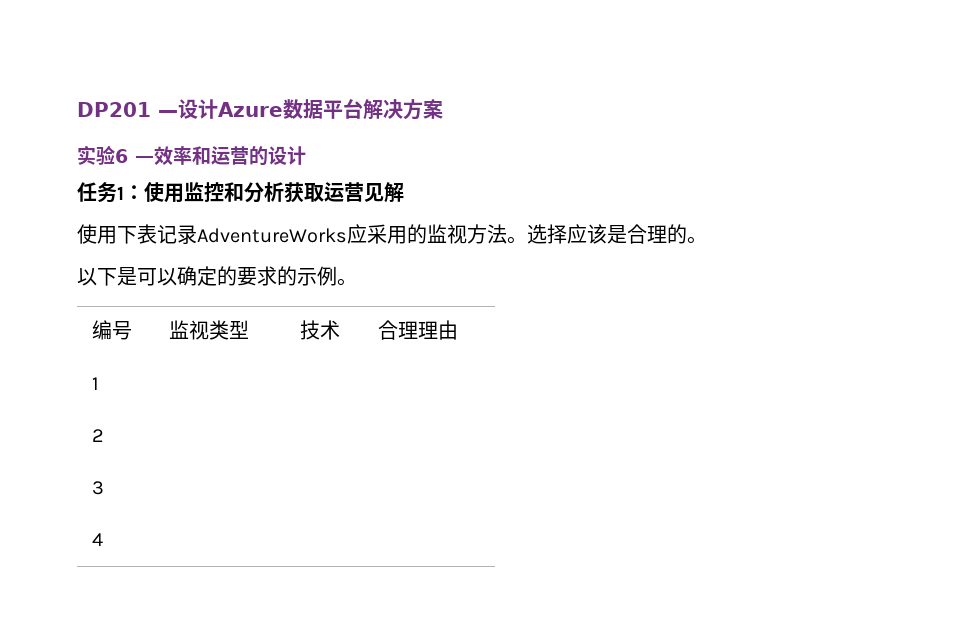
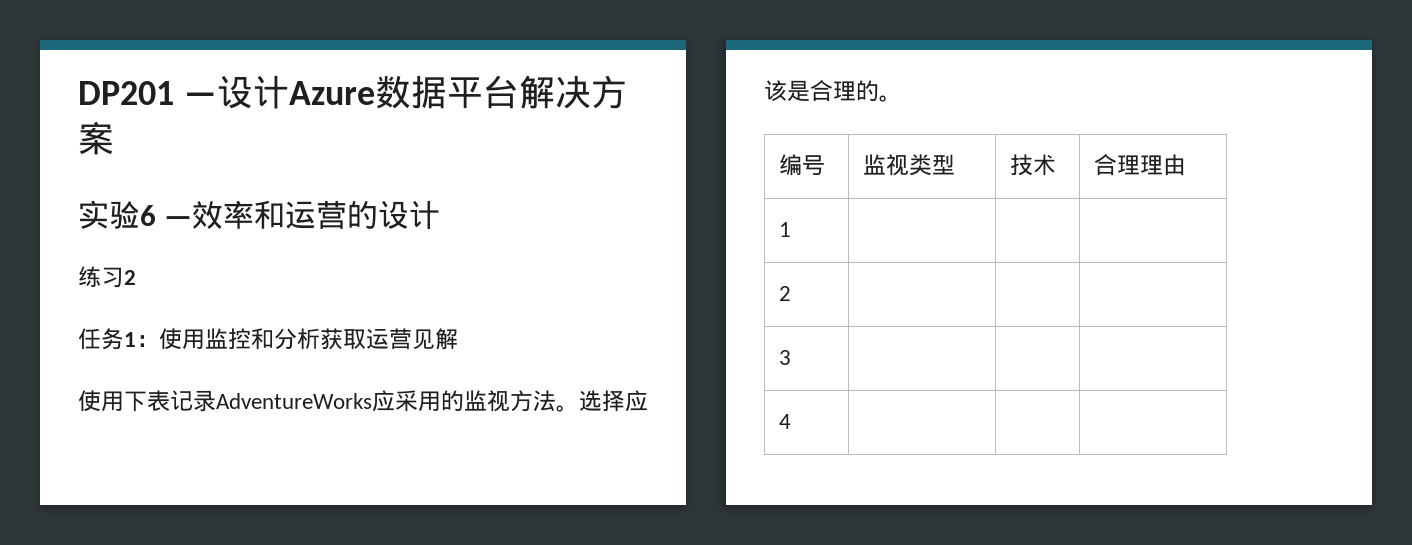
+ 练习2
- 以下是可以确定的要求的示例。

